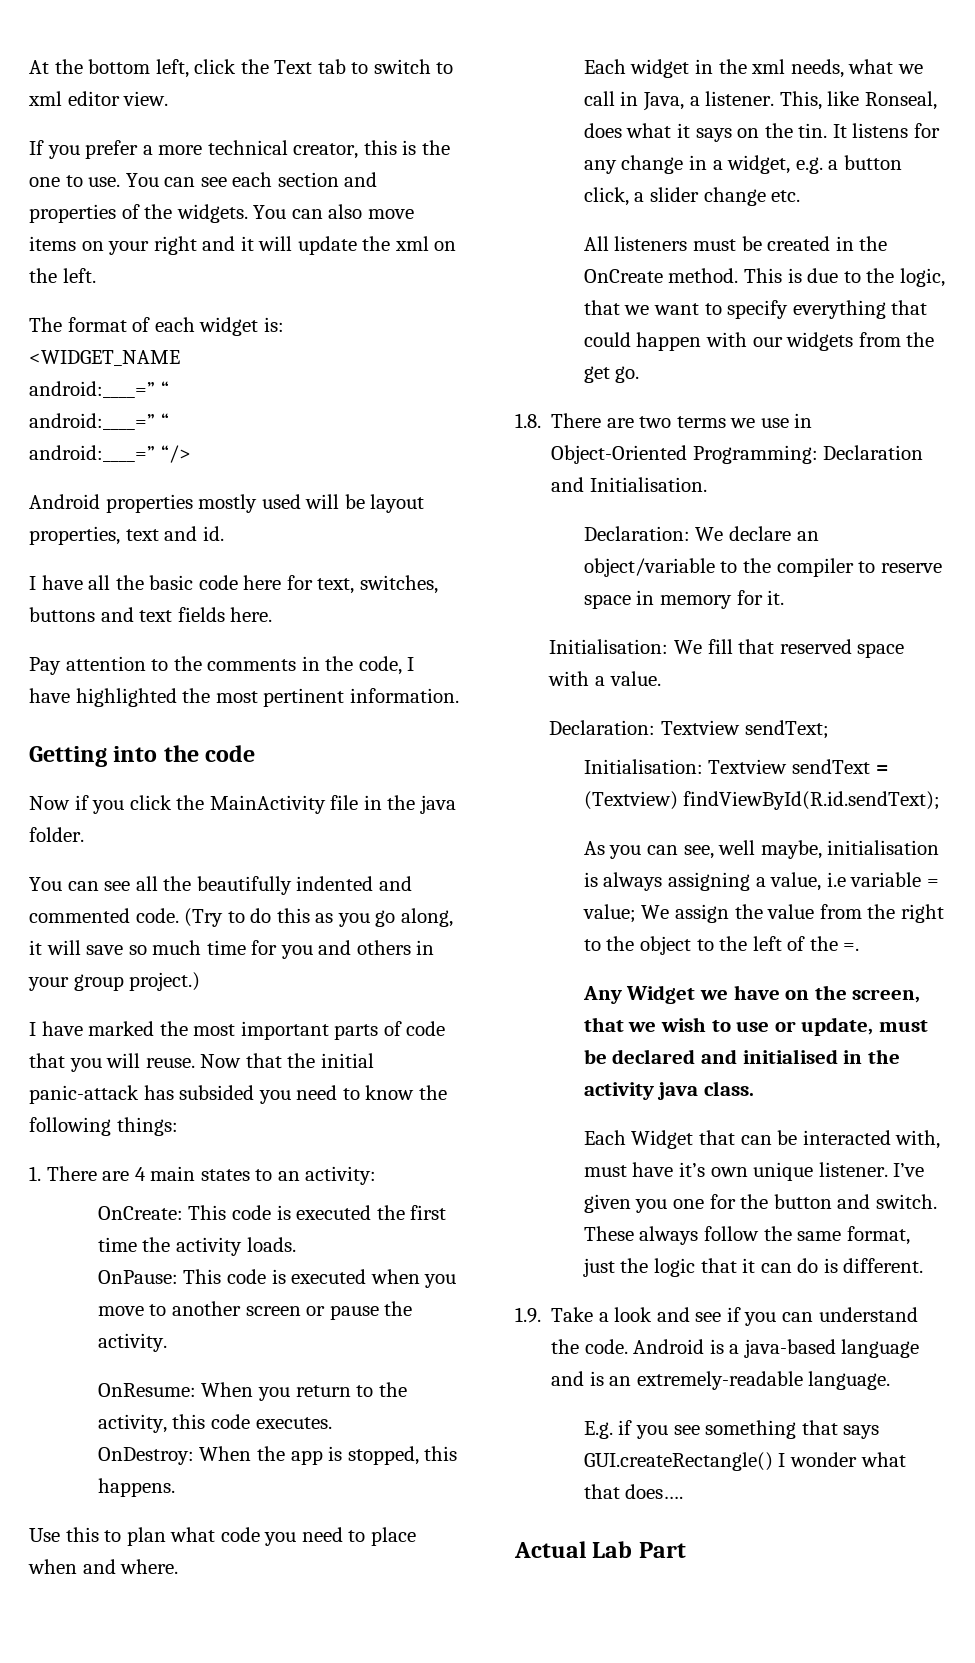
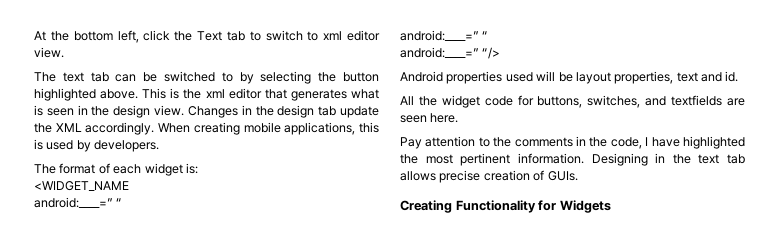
- If you prefer a more technical creator, this is the one to use. You can see each section and properties of the widgets. You can also move items on your right and it will update the xml on the left.
+ The text tab can be switched to by selecting the button highlighted above. This is the xml editor that generates what is seen in the design view. Changes in the design tab update the XML accordingly. When creating mobile applications, this is used by developers.
- Android properties mostly used will be layout properties, text and id.
+ Android properties used will be layout properties, text and id.
- I have all the basic code here for text, switches, buttons and text fields here.
+ All the widget code for buttons, switches, and textfields are seen here.
- Pay attention to the comments in the code, I have highlighted the most pertinent information.
- Getting into the code
- Now if you click the MainActivity file in the java folder.
- You can see all the beautifully indented and commented code. (Try to do this as you go along, it will save so much time for you and others in your group project.)
- I have marked the most important parts of code that you will reuse. Now that the initial panic-attack has subsided you need to know the following things:
- 1. There are 4 main states to an activity:
- OnCreate: This code is executed the first time the activity loads.
- OnPause: This code is executed when you move to another screen or pause the activity.
- OnResume: When you return to the activity, this code executes.
- OnDestroy: When the app is stopped, this happens.
- Use this to plan what code you need to place when and where.
- Each widget in the xml needs, what we call in Java, a listener. This, like Ronseal, does what it says on the tin. It listens for any change in a widget, e.g. a button click, a slider change etc.
- All listeners must be created in the OnCreate method. This is due to the logic, that we want to specify everything that could happen with our widgets from the get go.
- 1.8. There are two terms we use in Object-Oriented Programming: Declaration and Initialisation.
- Declaration: We declare an object/variable to the compiler to reserve space in memory for it.
- Initialisation: We fill that reserved space with a value.
- Declaration: Textview sendText;
- Initialisation: Textview sendText = (Textview) findViewById(R.id.sendText);
- As you can see, well maybe, initialisation is always assigning a value, i.e variable = value; We assign the value from the right to the object to the left of the =.
- Any Widget we have on the screen, that we wish to use or update, must be declared and initialised in the activity java class.
- Each Widget that can be interacted with, must have it’s own unique listener. I’ve given you one for the button and switch. These always follow the same format, just the logic that it can do is different.
- 1.9. Take a look and see if you can understand the code. Android is a java-based language and is an extremely-readable language.
- E.g. if you see something that says GUI.createRectangle() I wonder what that does….
- Actual Lab Part
+ Pay attention to the comments in the code, I have highlighted the most pertinent information. Designing in the text tab allows precise creation of GUIs.
+ Creating Functionality for Widgets

